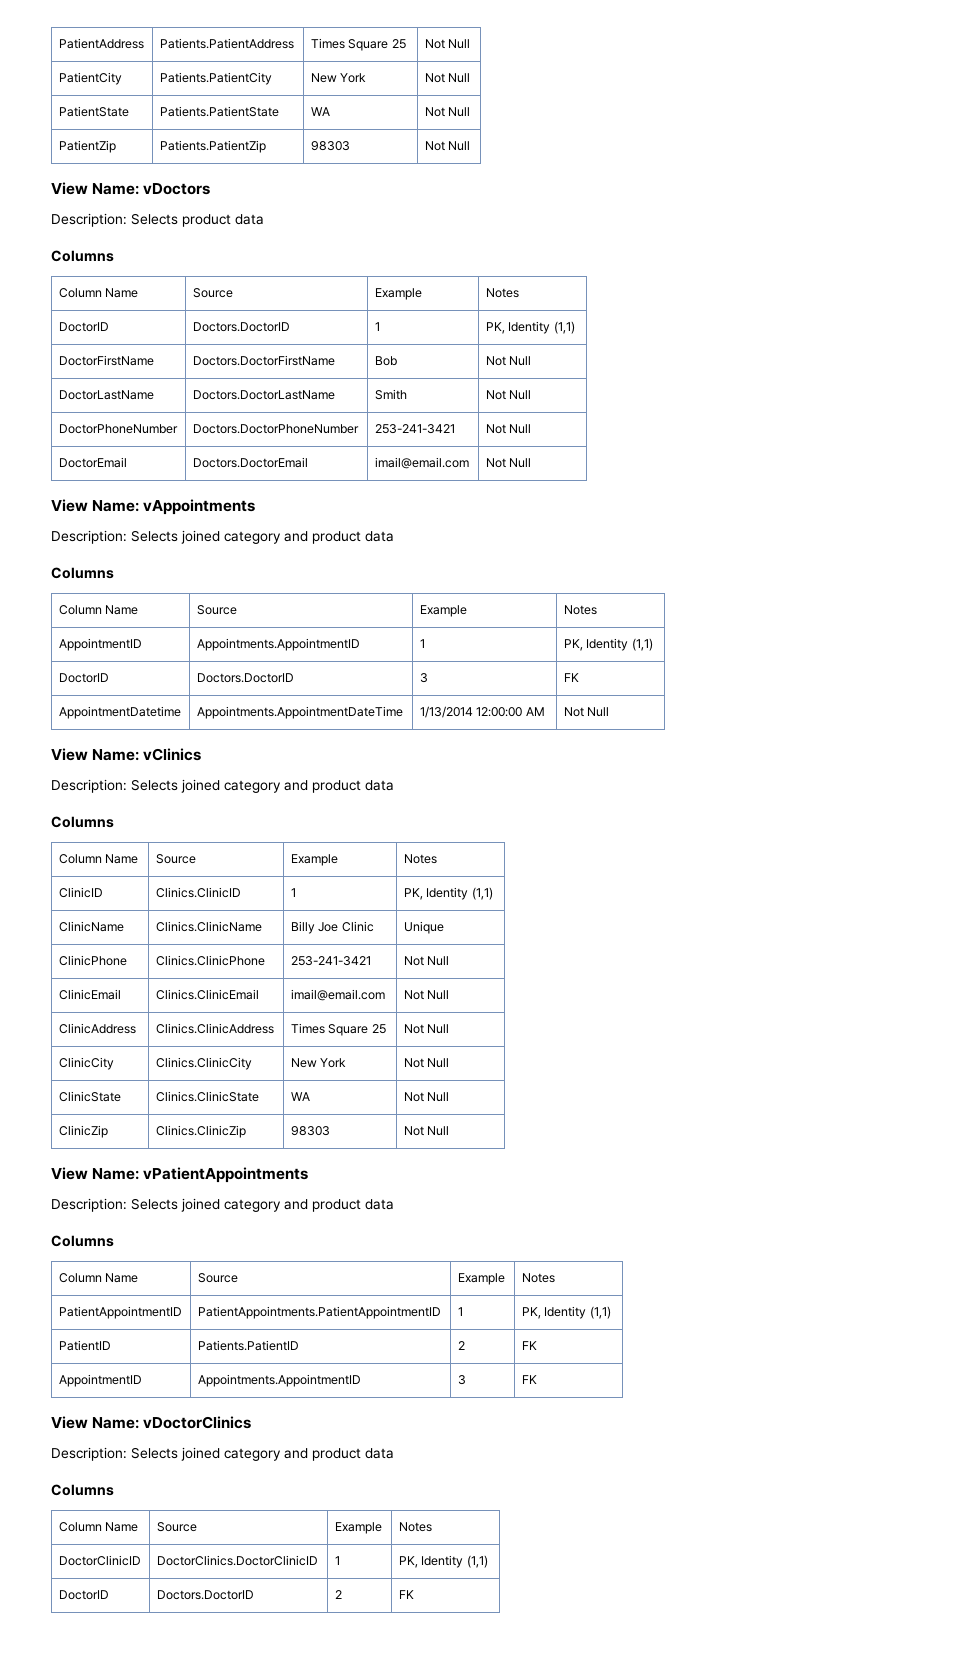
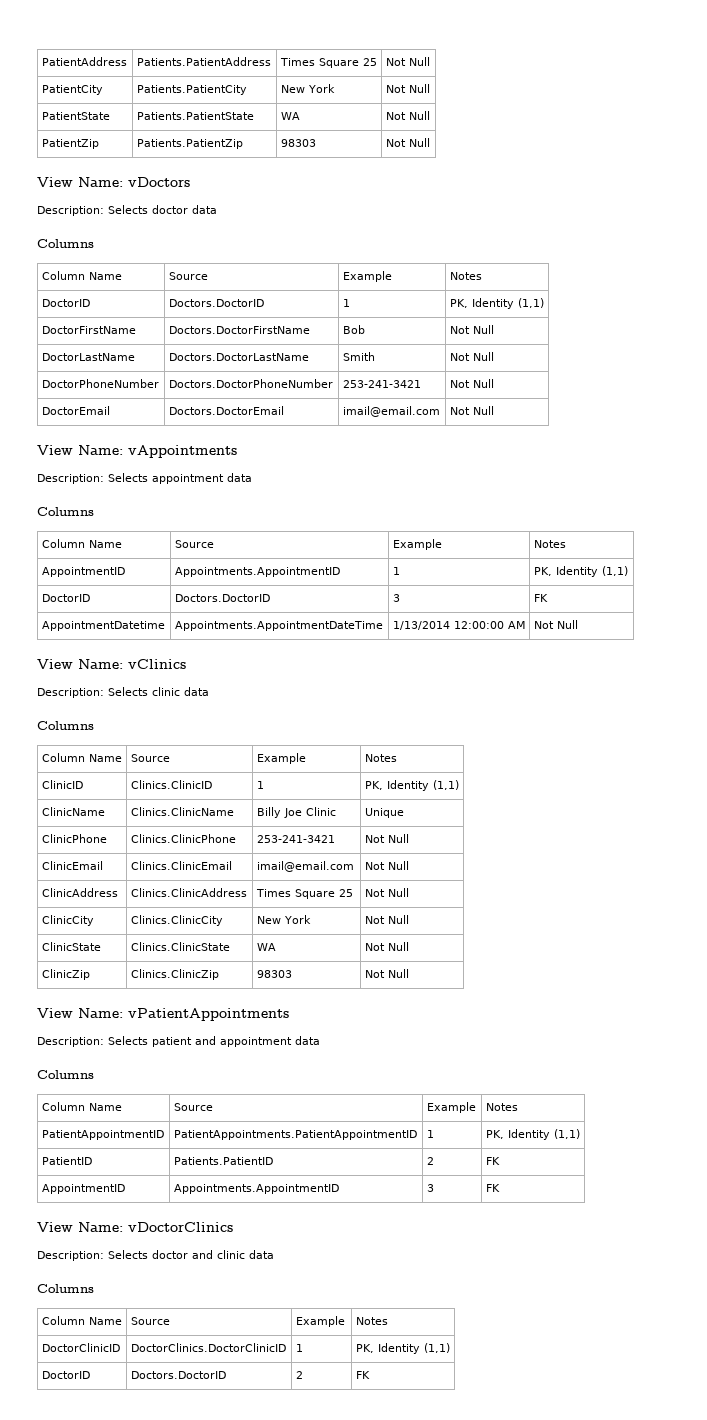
- Description: Selects product data
+ Description: Selects doctor data
  View Name: vAppointments
- Description: Selects joined category and product data
+ Description: Selects appointment data
  View Name: vClinics
- Description: Selects joined category and product data
+ Description: Selects clinic data
  View Name: vPatientAppointments
- Description: Selects joined category and product data
+ Description: Selects patient and appointment data
  View Name: vDoctorClinics
- Description: Selects joined category and product data
+ Description: Selects doctor and clinic data

